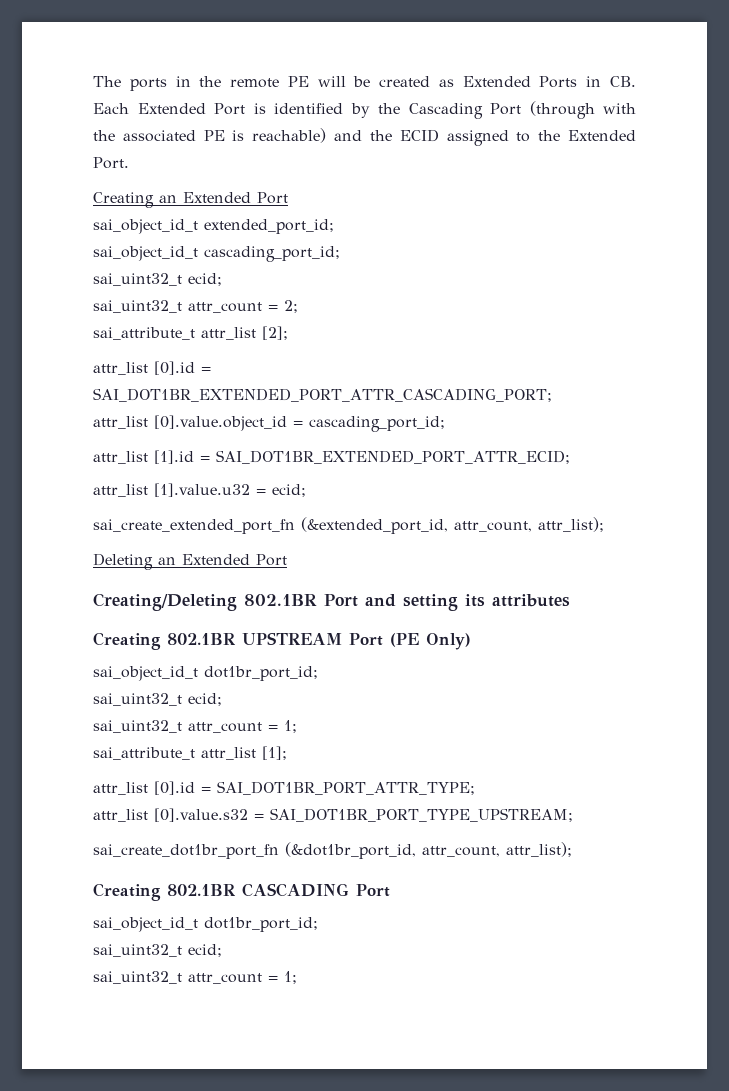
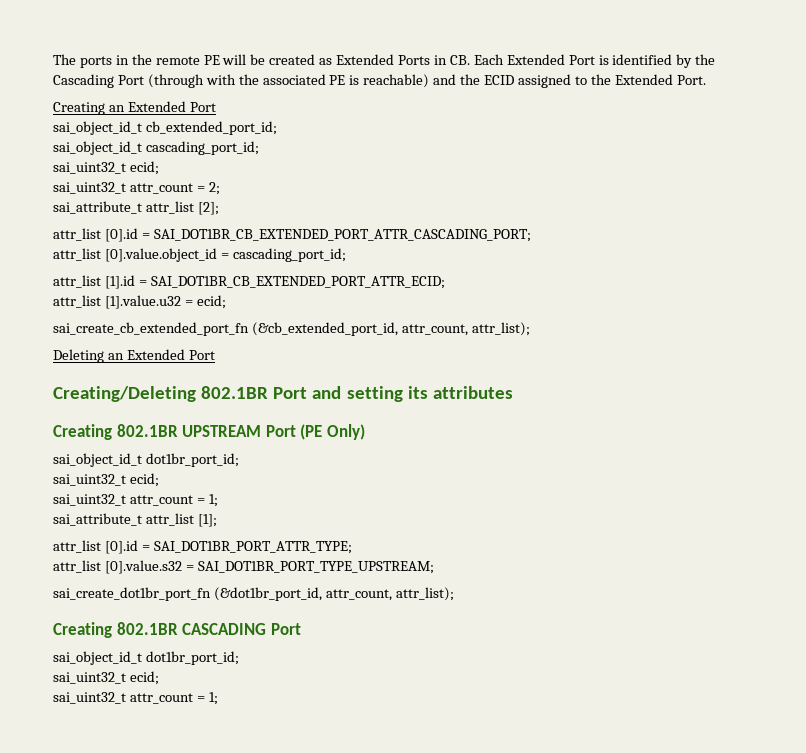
- sai_object_id_t extended_port_id;
+ sai_object_id_t cb_extended_port_id;
- attr_list [0].id = SAI_DOT1BR_EXTENDED_PORT_ATTR_CASCADING_PORT;
+ attr_list [0].id = SAI_DOT1BR_CB_EXTENDED_PORT_ATTR_CASCADING_PORT;
- attr_list [1].id = SAI_DOT1BR_EXTENDED_PORT_ATTR_ECID;
+ attr_list [1].id = SAI_DOT1BR_CB_EXTENDED_PORT_ATTR_ECID;
- sai_create_extended_port_fn (&extended_port_id, attr_count, attr_list);
+ sai_create_cb_extended_port_fn (&cb_extended_port_id, attr_count, attr_list);

